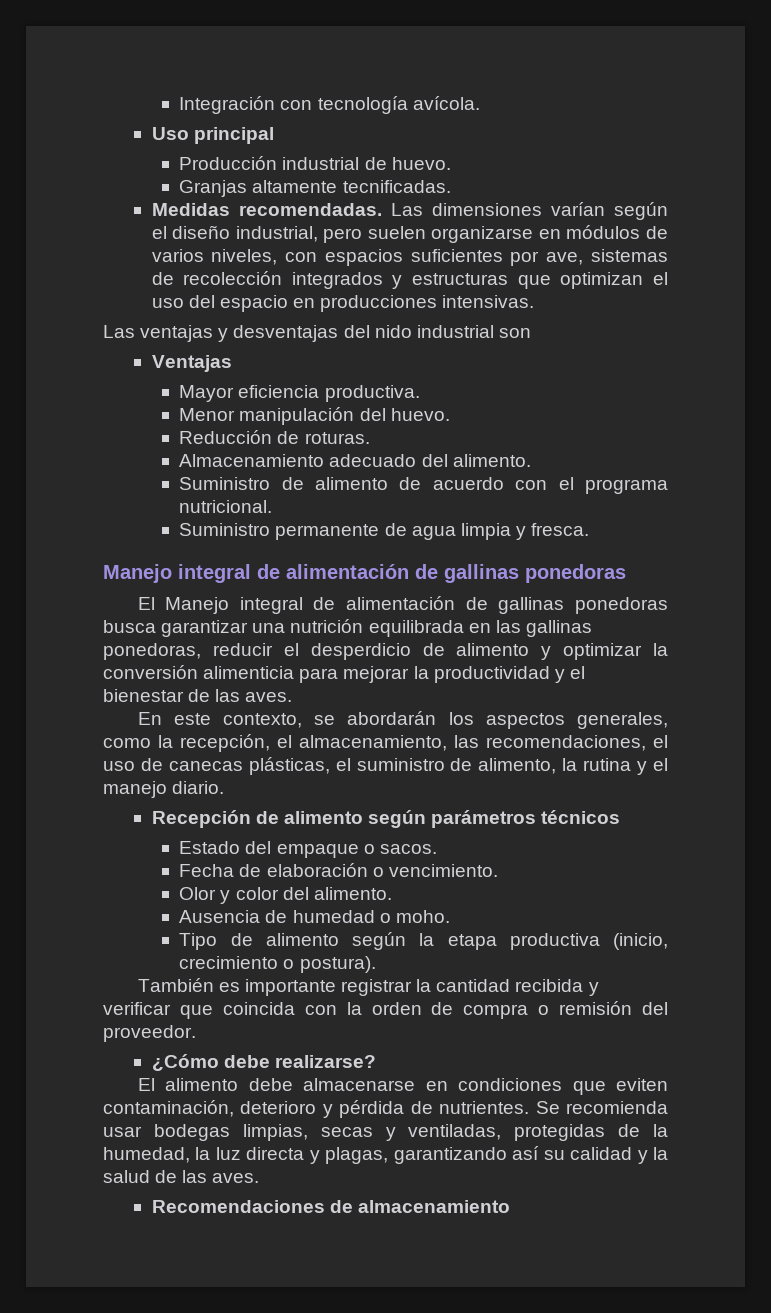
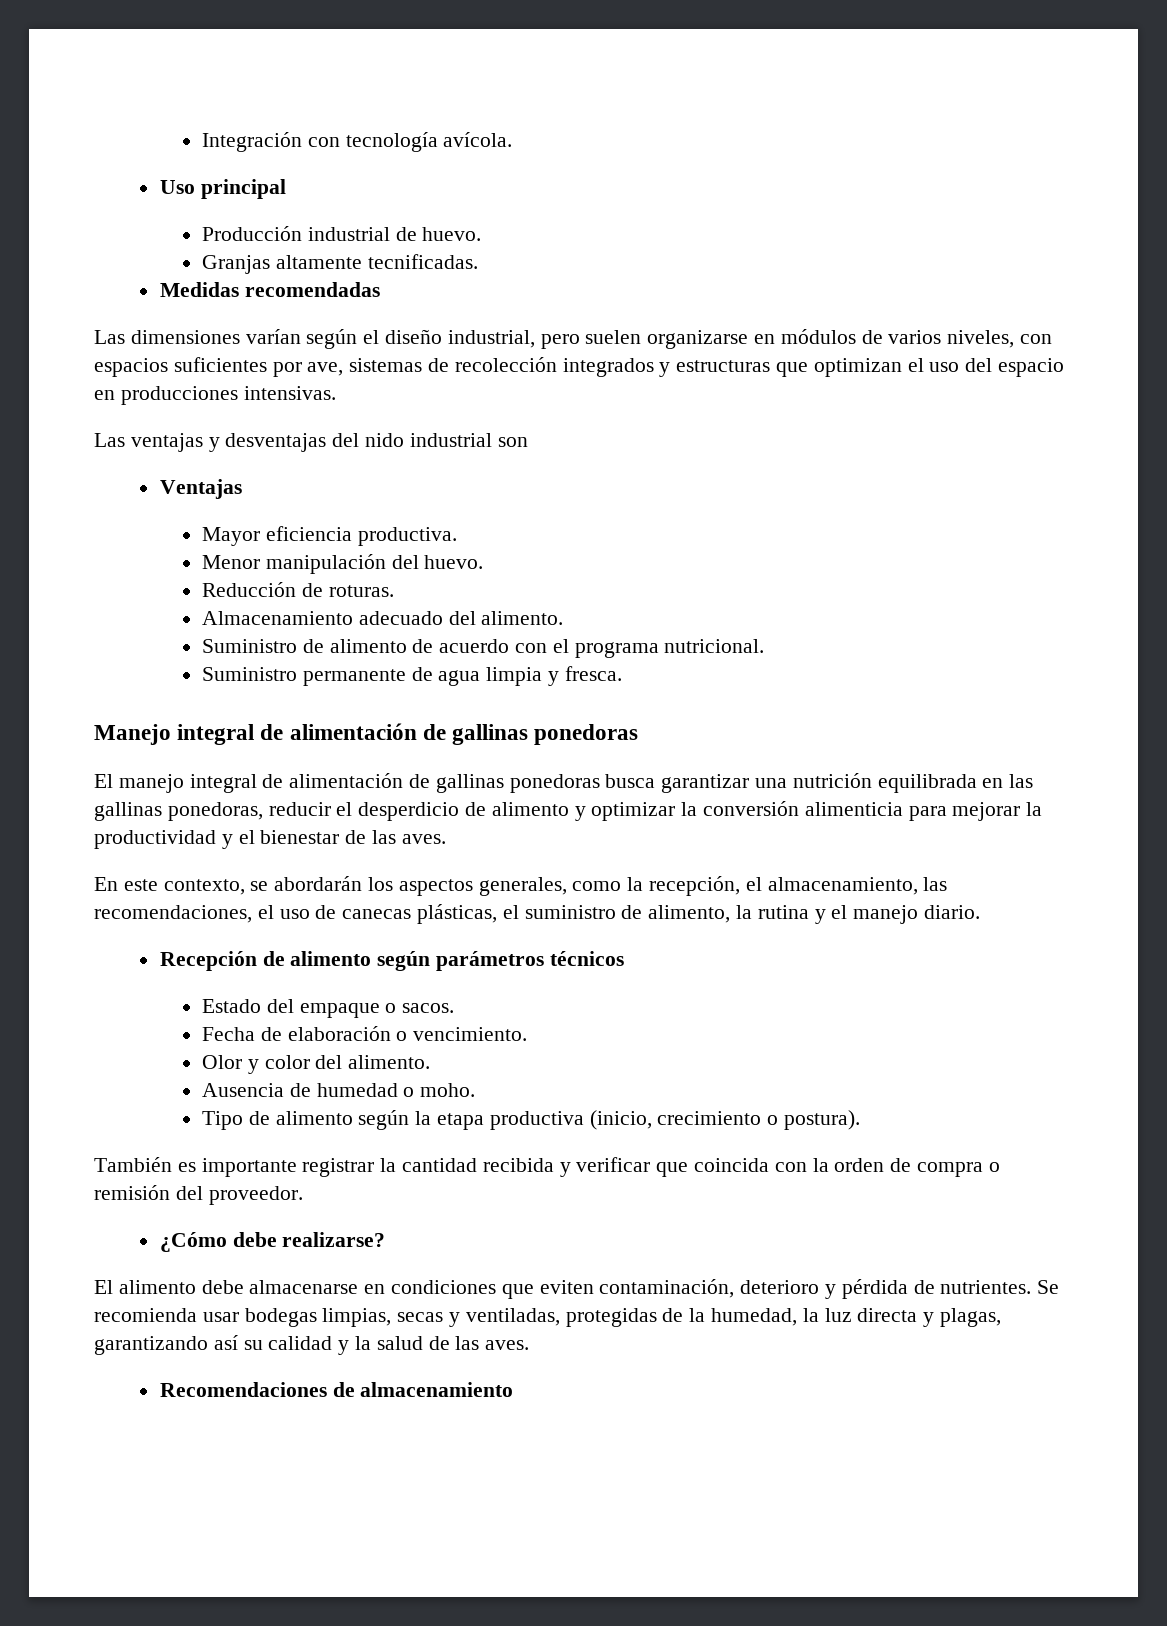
- Medidas recomendadas. Las dimensiones varían según el diseño industrial, pero suelen organizarse en módulos de varios niveles, con espacios suficientes por ave, sistemas de recolección integrados y estructuras que optimizan el uso del espacio en producciones intensivas.
+ Medidas recomendadas
+ Las dimensiones varían según el diseño industrial, pero suelen organizarse en módulos de varios niveles, con espacios suficientes por ave, sistemas de recolección integrados y estructuras que optimizan el uso del espacio en producciones intensivas.
- El Manejo integral de alimentación de gallinas ponedoras busca garantizar una nutrición equilibrada en las gallinas ponedoras, reducir el desperdicio de alimento y optimizar la conversión alimenticia para mejorar la productividad y el bienestar de las aves.
+ El manejo integral de alimentación de gallinas ponedoras busca garantizar una nutrición equilibrada en las gallinas ponedoras, reducir el desperdicio de alimento y optimizar la conversión alimenticia para mejorar la productividad y el bienestar de las aves.

